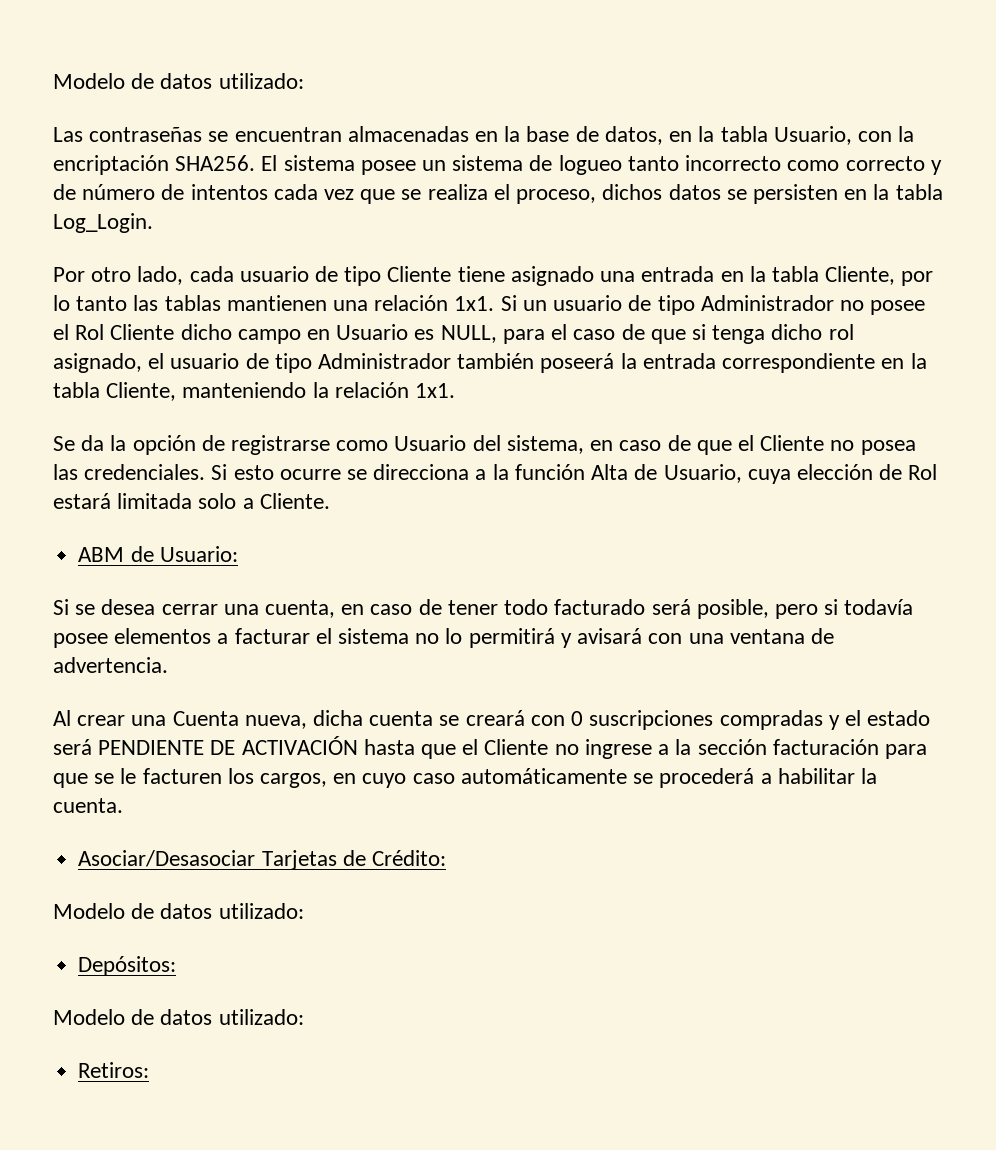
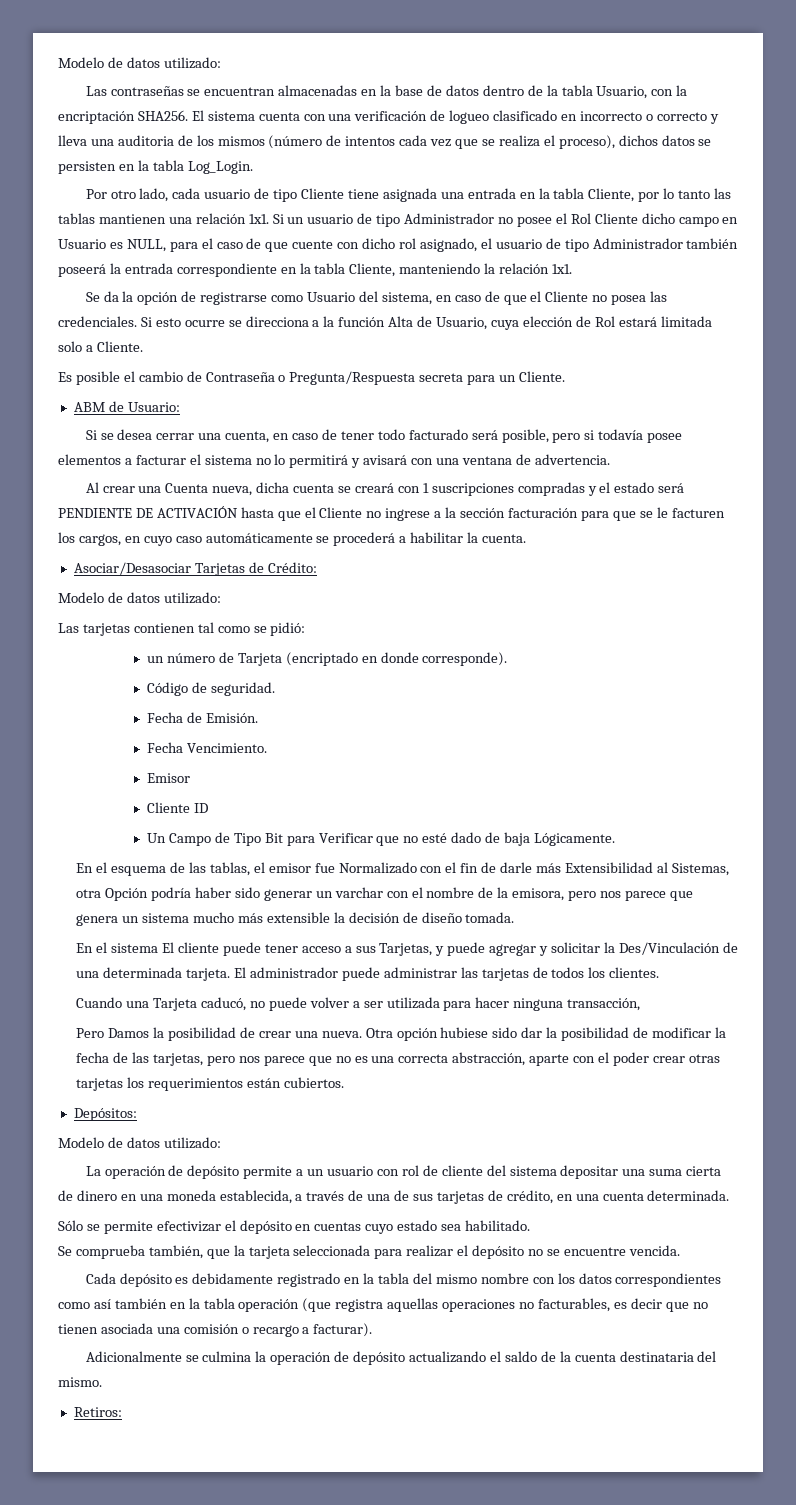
- Las contraseñas se encuentran almacenadas en la base de datos, en la tabla Usuario, con la encriptación SHA256.
+ Las contraseñas se encuentran almacenadas en la base de datos dentro de la tabla Usuario, con la encriptación SHA256.
- El sistema posee un sistema de logueo tanto incorrecto como correcto y de número de intentos cada vez que se realiza el proceso, dichos datos se persisten en la tabla Log_Login.
+ El sistema cuenta con una verificación de logueo clasificado en incorrecto o correcto y lleva una auditoria de los mismos (número de intentos cada vez que se realiza el proceso), dichos datos se persisten en la tabla Log_Login.
- Por otro lado, cada usuario de tipo Cliente tiene asignado una entrada en la tabla Cliente, por lo tanto las tablas mantienen una relación 1x1.
+ Por otro lado, cada usuario de tipo Cliente tiene asignada una entrada en la tabla Cliente, por lo tanto las tablas mantienen una relación 1x1.
- Si un usuario de tipo Administrador no posee el Rol Cliente dicho campo en Usuario es NULL, para el caso de que si tenga dicho rol asignado, el usuario de tipo Administrador también poseerá la entrada correspondiente en la tabla Cliente, manteniendo la relación 1x1.
+ Si un usuario de tipo Administrador no posee el Rol Cliente dicho campo en Usuario es NULL, para el caso de que cuente con dicho rol asignado, el usuario de tipo Administrador también poseerá la entrada correspondiente en la tabla Cliente, manteniendo la relación 1x1.
+ Es posible el cambio de Contraseña o Pregunta/Respuesta secreta para un Cliente.
- Al crear una Cuenta nueva, dicha cuenta se creará con 0 suscripciones compradas y el estado será PENDIENTE DE ACTIVACIÓN hasta que el Cliente no ingrese a la sección facturación para que se le facturen los cargos, en cuyo caso automáticamente se procederá a habilitar la cuenta.
+ Al crear una Cuenta nueva, dicha cuenta se creará con 1 suscripciones compradas y el estado será PENDIENTE DE ACTIVACIÓN hasta que el Cliente no ingrese a la sección facturación para que se le facturen los cargos, en cuyo caso automáticamente se procederá a habilitar la cuenta.
+ Las tarjetas contienen tal como se pidió:
+ un número de Tarjeta (encriptado en donde corresponde).
+ Código de seguridad.
+ Fecha de Emisión.
+ Fecha Vencimiento.
+ Emisor
+ Cliente ID
+ Un Campo de Tipo Bit para Verificar que no esté dado de baja Lógicamente.
+ En el esquema de las tablas, el emisor fue Normalizado con el fin de darle más Extensibilidad al Sistemas, otra Opción podría haber sido generar un varchar con el nombre de la emisora, pero nos parece que genera un sistema mucho más extensible la decisión de diseño tomada.
+ En el sistema El cliente puede tener acceso a sus Tarjetas, y puede agregar y solicitar la Des/Vinculación de una determinada tarjeta. El administrador puede administrar las tarjetas de todos los clientes.
+ Cuando una Tarjeta caducó, no puede volver a ser utilizada para hacer ninguna transacción,
+ Pero Damos la posibilidad de crear una nueva. Otra opción hubiese sido dar la posibilidad de modificar la fecha de las tarjetas, pero nos parece que no es una correcta abstracción, aparte con el poder crear otras tarjetas los requerimientos están cubiertos.
+ La operación de depósito permite a un usuario con rol de cliente del sistema depositar una suma cierta de dinero en una moneda establecida, a través de una de sus tarjetas de crédito, en una cuenta determinada.
+ Sólo se permite efectivizar el depósito en cuentas cuyo estado sea habilitado.
+ Se comprueba también, que la tarjeta seleccionada para realizar el depósito no se encuentre vencida.
+ Cada depósito es debidamente registrado en la tabla del mismo nombre con los datos correspondientes como así también en la tabla operación (que registra aquellas operaciones no facturables, es decir que no tienen asociada una comisión o recargo a facturar).
+ Adicionalmente se culmina la operación de depósito actualizando el saldo de la cuenta destinataria del mismo.

